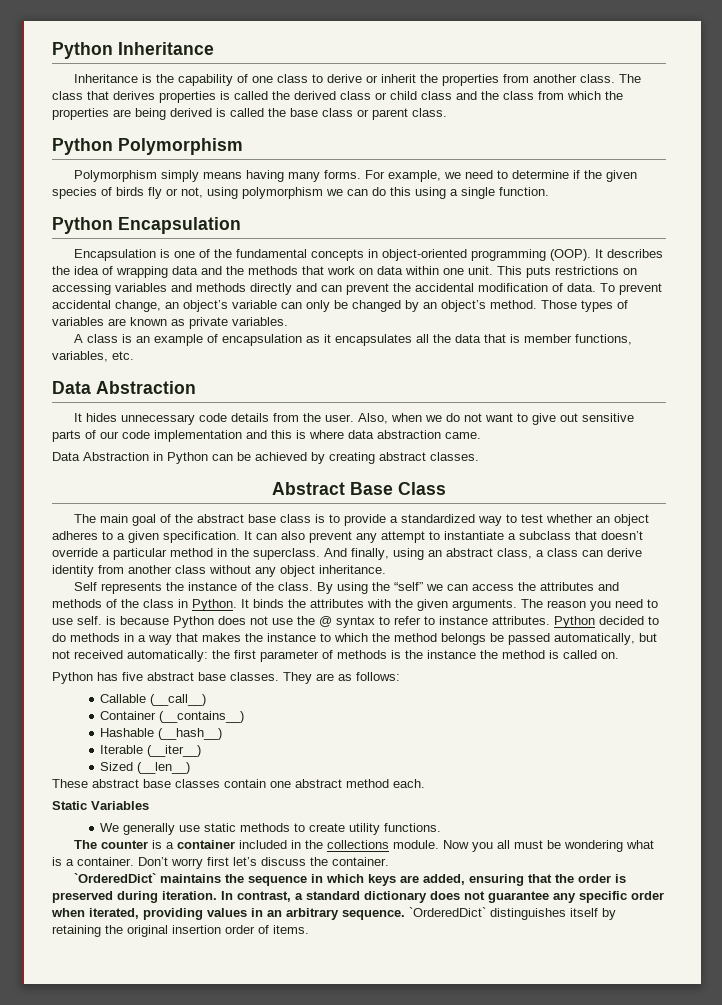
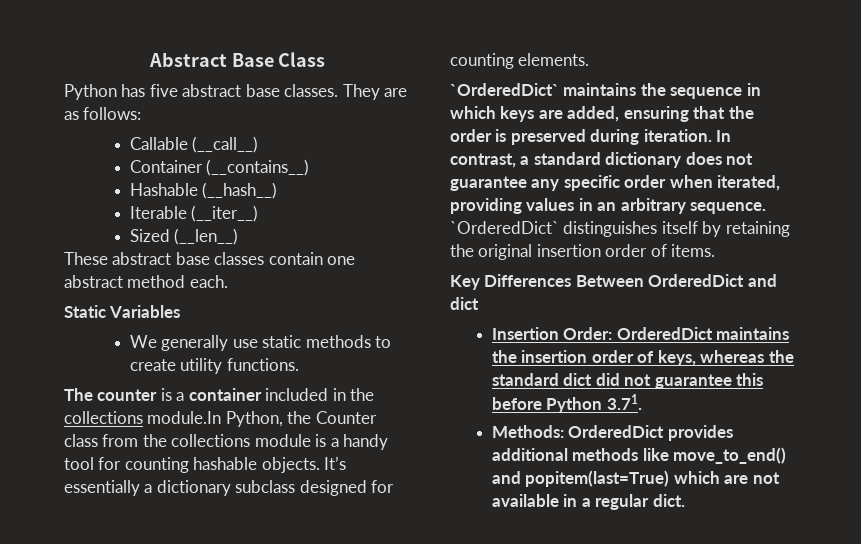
- Python Inheritance
- Inheritance is the capability of one class to derive or inherit the properties from another class. The class that derives properties is called the derived class or child class and the class from which the properties are being derived is called the base class or parent class.
- Python Polymorphism
- Polymorphism simply means having many forms. For example, we need to determine if the given species of birds fly or not, using polymorphism we can do this using a single function.
- Python Encapsulation
- Encapsulation is one of the fundamental concepts in object-oriented programming (OOP). It describes the idea of wrapping data and the methods that work on data within one unit. This puts restrictions on accessing variables and methods directly and can prevent the accidental modification of data. To prevent accidental change, an object’s variable can only be changed by an object’s method. Those types of variables are known as private variables.
- A class is an example of encapsulation as it encapsulates all the data that is member functions, variables, etc.
- Data Abstraction
- It hides unnecessary code details from the user. Also, when we do not want to give out sensitive parts of our code implementation and this is where data abstraction came.
- Data Abstraction in Python can be achieved by creating abstract classes.
  Abstract Base Class
- The main goal of the abstract base class is to provide a standardized way to test whether an object adheres to a given specification. It can also prevent any attempt to instantiate a subclass that doesn’t override a particular method in the superclass. And finally, using an abstract class, a class can derive identity from another class without any object inheritance.
- Self represents the instance of the class. By using the “self” we can access the attributes and methods of the class in Python. It binds the attributes with the given arguments. The reason you need to use self. is because Python does not use the @ syntax to refer to instance attributes. Python decided to do methods in a way that makes the instance to which the method belongs be passed automatically, but not received automatically: the first parameter of methods is the instance the method is called on.
- The counter is a container included in the collections module. Now you all must be wondering what is a container. Don’t worry first let’s discuss the container.
+ The counter is a container included in the collections module.In Python, the Counter class from the collections module is a handy tool for counting hashable objects. It’s essentially a dictionary subclass designed for counting elements.
+ Key Differences Between OrderedDict and dict
+ Insertion Order: OrderedDict maintains the insertion order of keys, whereas the standard dict did not guarantee this before Python 3.71.
+ Methods: OrderedDict provides additional methods like move_to_end() and popitem(last=True) which are not available in a regular dict.

